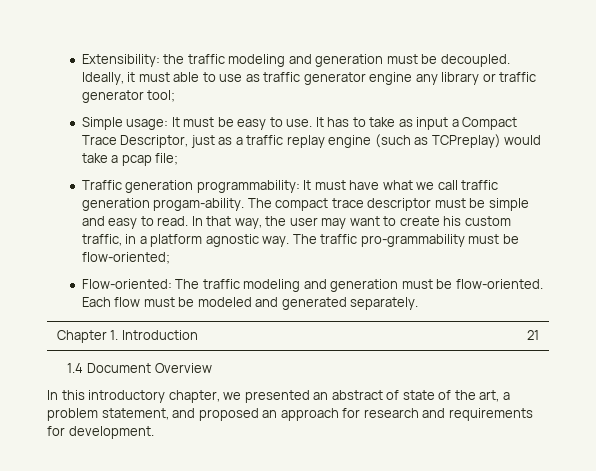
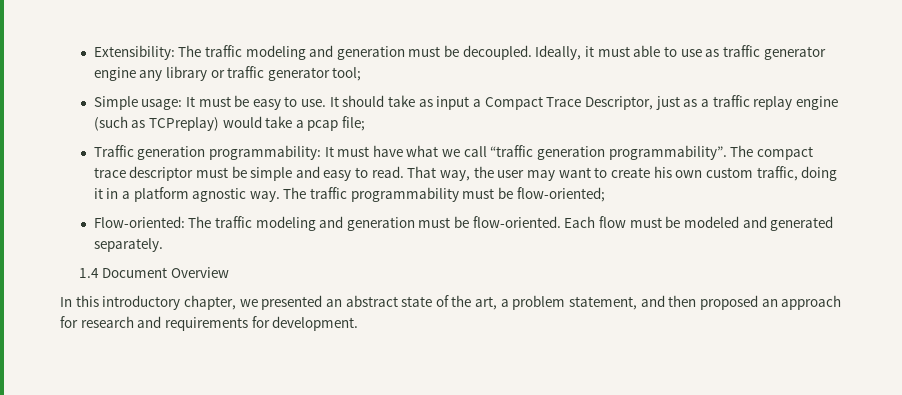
- Extensibility: the traffic modeling and generation must be decoupled.
+ Extensibility: The traffic modeling and generation must be decoupled.
- It has to take as input a Compact Trace Descriptor, just as a traffic replay engine (such as TCPreplay) would take a pcap file;
+ It should take as input a Compact Trace Descriptor, just as a traffic replay engine (such as TCPreplay) would take a pcap file;
- Traffic generation programmability: It must have what we call traffic generation progam-ability.
+ Traffic generation programmability: It must have what we call “traffic generation programmability”.
- In that way, the user may want to create his custom traffic, in a platform agnostic way.
+ That way, the user may want to create his own custom traffic, doing it in a platform agnostic way.
- The traffic pro-grammability must be flow-oriented;
+ The traffic programmability must be flow-oriented;
- Chapter 1. Introduction | 21
- In this introductory chapter, we presented an abstract of state of the art, a problem statement, and proposed an approach for research and requirements for development.
+ In this introductory chapter, we presented an abstract state of the art, a problem statement, and then proposed an approach for research and requirements for development.

